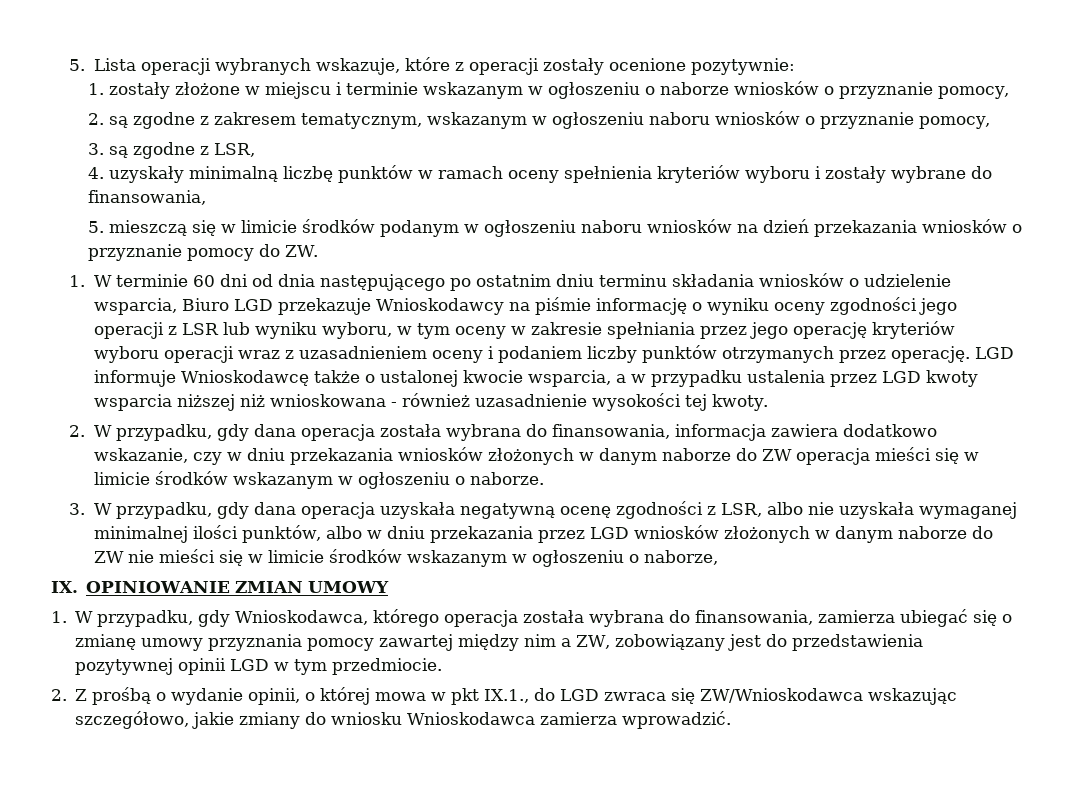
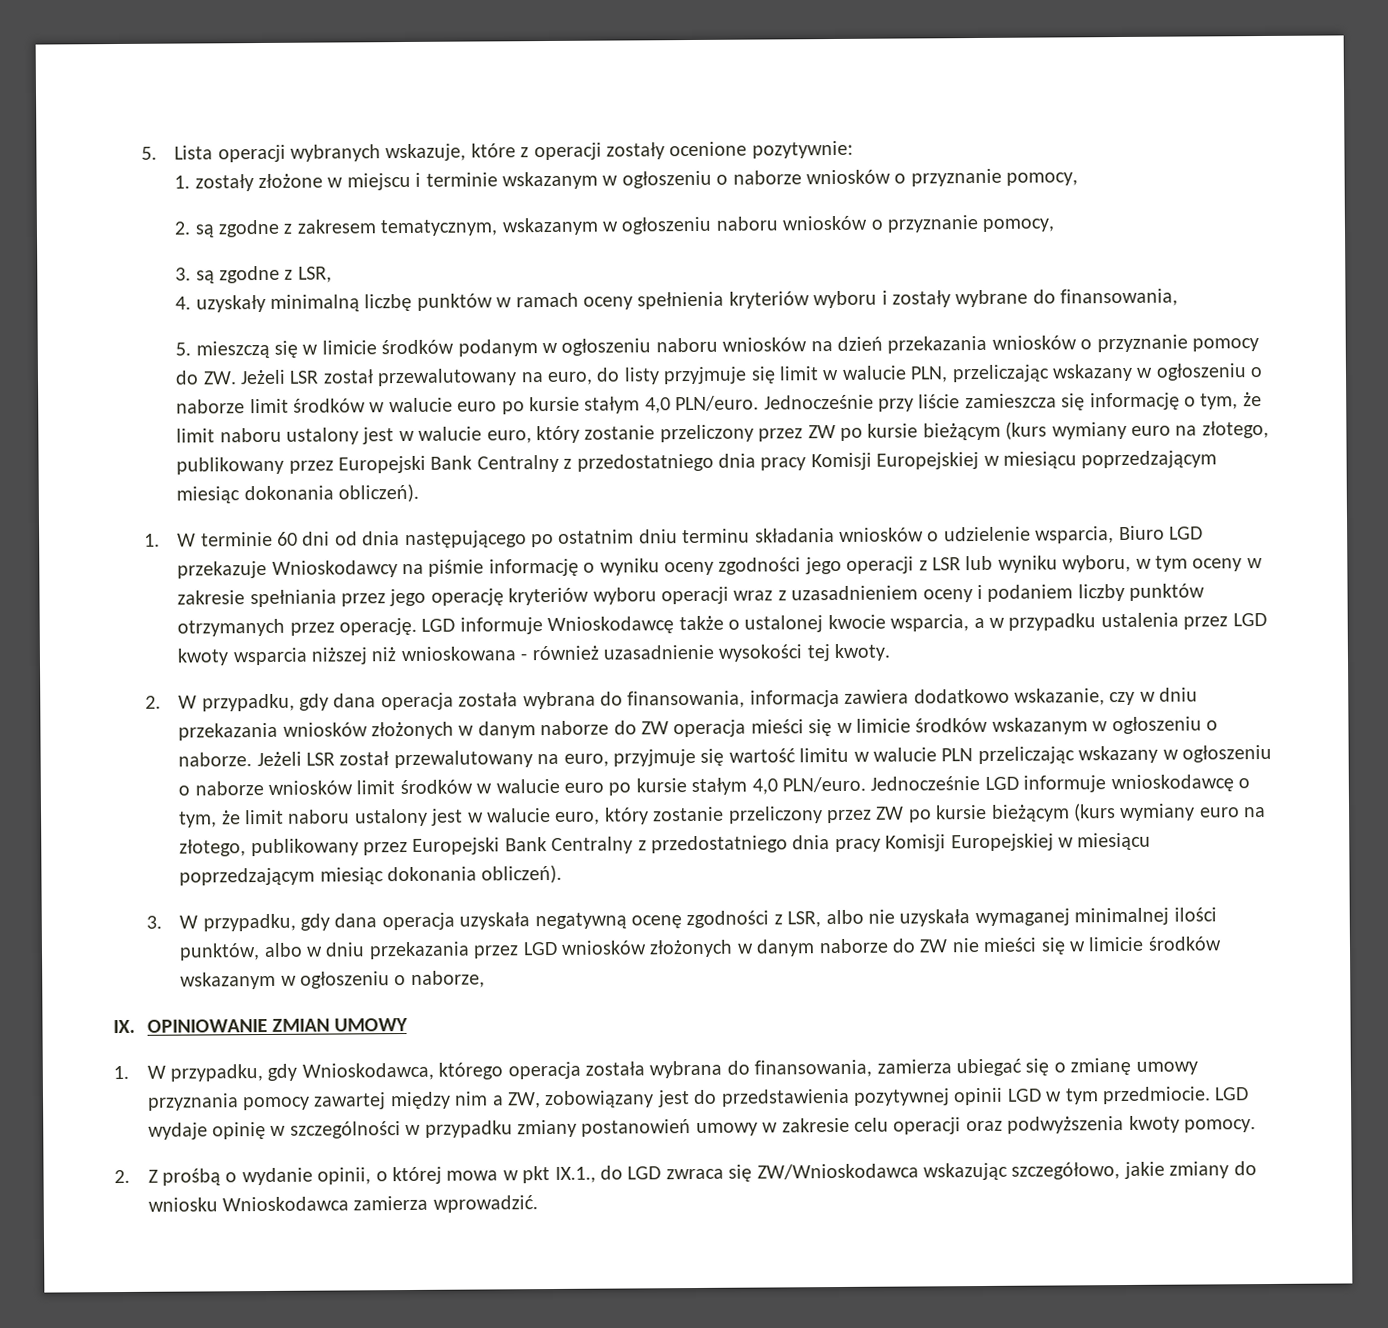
- 5. mieszczą się w limicie środków podanym w ogłoszeniu naboru wniosków na dzień przekazania wniosków o przyznanie pomocy do ZW.
+ 5. mieszczą się w limicie środków podanym w ogłoszeniu naboru wniosków na dzień przekazania wniosków o przyznanie pomocy do ZW. Jeżeli LSR został przewalutowany na euro, do listy przyjmuje się limit w walucie PLN, przeliczając wskazany w ogłoszeniu o naborze limit środków w walucie euro po kursie stałym 4,0 PLN/euro. Jednocześnie przy liście zamieszcza się informację o tym, że limit naboru ustalony jest w walucie euro, który zostanie przeliczony przez ZW po kursie bieżącym (kurs wymiany euro na złotego, publikowany przez Europejski Bank Centralny z przedostatniego dnia pracy Komisji Europejskiej w miesiącu poprzedzającym miesiąc dokonania obliczeń).
+ Jeżeli LSR został przewalutowany na euro, przyjmuje się wartość limitu w walucie PLN przeliczając wskazany w ogłoszeniu o naborze wniosków limit środków w walucie euro po kursie stałym 4,0 PLN/euro. Jednocześnie LGD informuje wnioskodawcę o tym, że limit naboru ustalony jest w walucie euro, który zostanie przeliczony przez ZW po kursie bieżącym (kurs wymiany euro na złotego, publikowany przez Europejski Bank Centralny z przedostatniego dnia pracy Komisji Europejskiej w miesiącu poprzedzającym miesiąc dokonania obliczeń).
+ LGD wydaje opinię w szczególności w przypadku zmiany postanowień umowy w zakresie celu operacji oraz podwyższenia kwoty pomocy.

